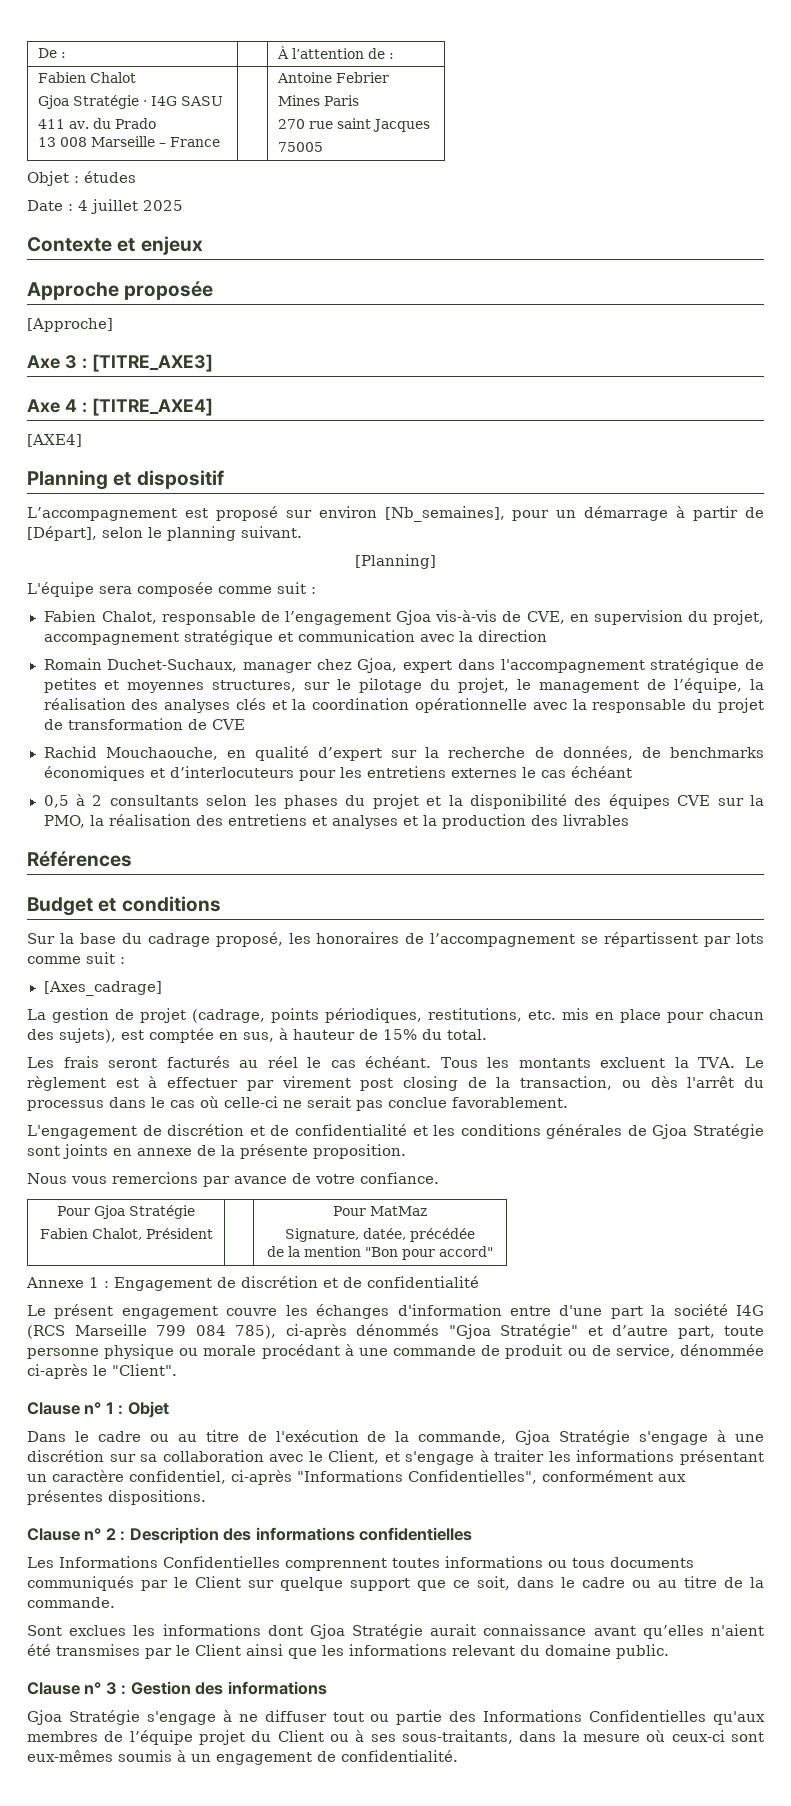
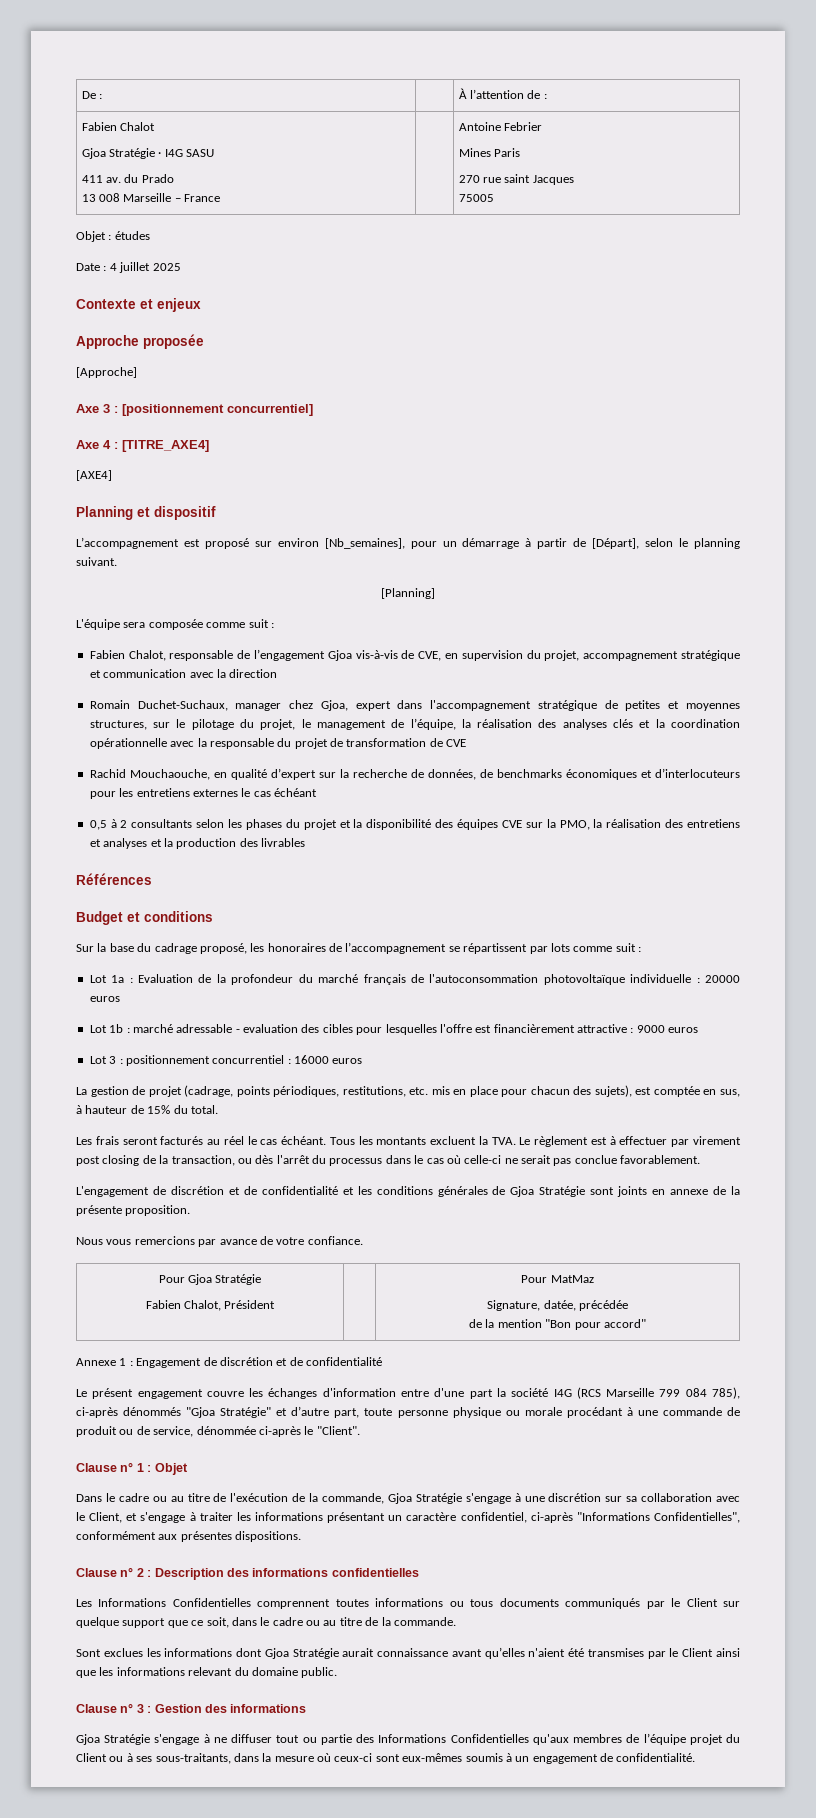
- Axe 3 : [TITRE_AXE3]
+ Axe 3 : [positionnement concurrentiel]
- [Axes_cadrage]
+ Lot 1a : Evaluation de la profondeur du marché français de l'autoconsommation photovoltaïque individuelle : 20000 euros
+ Lot 1b : marché adressable - evaluation des cibles pour lesquelles l'offre est financièrement attractive : 9000 euros
+ Lot 3 : positionnement concurrentiel : 16000 euros

